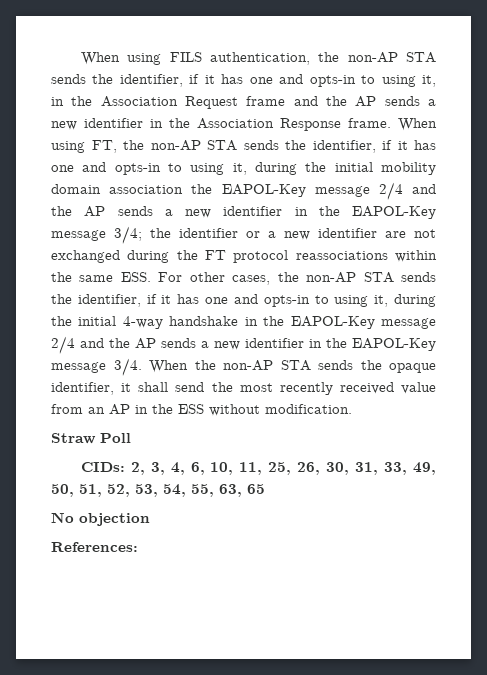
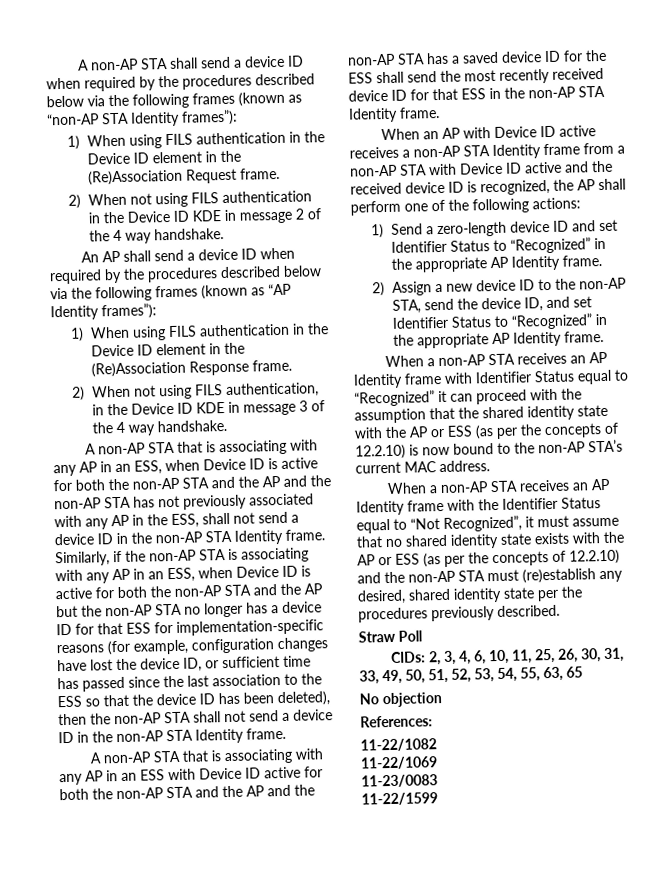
- When using FILS authentication, the non-AP STA sends the identifier, if it has one and opts-in to using it, in the Association Request frame and the AP sends a new identifier in the Association Response frame. When using FT, the non-AP STA sends the identifier, if it has one and opts-in to using it, during the initial mobility domain association the EAPOL-Key message 2/4 and the AP sends a new identifier in the EAPOL-Key message 3/4; the identifier or a new identifier are not exchanged during the FT protocol reassociations within the same ESS. For other cases, the non-AP STA sends the identifier, if it has one and opts-in to using it, during the initial 4-way handshake in the EAPOL-Key message 2/4 and the AP sends a new identifier in the EAPOL-Key message 3/4. When the non-AP STA sends the opaque identifier, it shall send the most recently received value from an AP in the ESS without modification.
+ A non-AP STA shall send a device ID when required by the procedures described below via the following frames (known as “non-AP STA Identity frames”):
+ 1) When using FILS authentication in the Device ID element in the (Re)Association Request frame.
+ 2) When not using FILS authentication in the Device ID KDE in message 2 of the 4 way handshake.
+ An AP shall send a device ID when required by the procedures described below via the following frames (known as “AP Identity frames”):
+ 1) When using FILS authentication in the Device ID element in the (Re)Association Response frame.
+ 2) When not using FILS authentication, in the Device ID KDE in message 3 of the 4 way handshake.
+ A non-AP STA that is associating with any AP in an ESS, when Device ID is active for both the non-AP STA and the AP and the non-AP STA has not previously associated with any AP in the ESS, shall not send a device ID in the non-AP STA Identity frame. Similarly, if the non-AP STA is associating with any AP in an ESS, when Device ID is active for both the non-AP STA and the AP but the non-AP STA no longer has a device ID for that ESS for implementation-specific reasons (for example, configuration changes have lost the device ID, or sufficient time has passed since the last association to the ESS so that the device ID has been deleted), then the non-AP STA shall not send a device ID in the non-AP STA Identity frame.
+ A non-AP STA that is associating with any AP in an ESS with Device ID active for both the non-AP STA and the AP and the non-AP STA has a saved device ID for the ESS shall send the most recently received device ID for that ESS in the non-AP STA Identity frame.
+ When an AP with Device ID active receives a non-AP STA Identity frame from a non-AP STA with Device ID active and the received device ID is recognized, the AP shall perform one of the following actions:
+ 1) Send a zero-length device ID and set Identifier Status to “Recognized” in the appropriate AP Identity frame.
+ 2) Assign a new device ID to the non-AP STA, send the device ID, and set Identifier Status to “Recognized” in the appropriate AP Identity frame.
+ When a non-AP STA receives an AP Identity frame with Identifier Status equal to “Recognized” it can proceed with the assumption that the shared identity state with the AP or ESS (as per the concepts of 12.2.10) is now bound to the non-AP STA’s current MAC address.
+ When a non-AP STA receives an AP Identity frame with the Identifier Status equal to “Not Recognized”, it must assume that no shared identity state exists with the AP or ESS (as per the concepts of 12.2.10) and the non-AP STA must (re)establish any desired, shared identity state per the procedures previously described.
+ 11-22/1082
+ 11-22/1069
+ 11-23/0083
+ 11-22/1599

